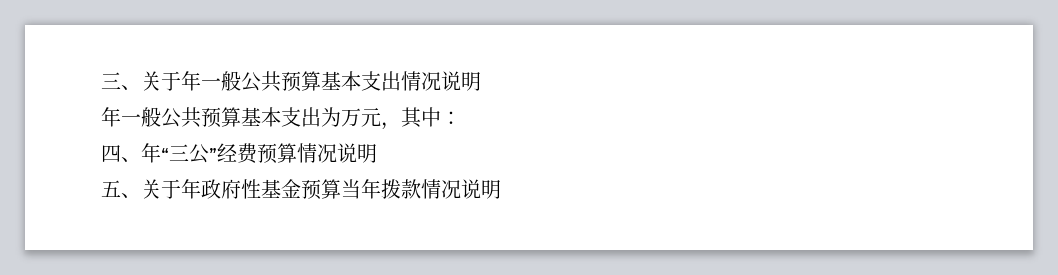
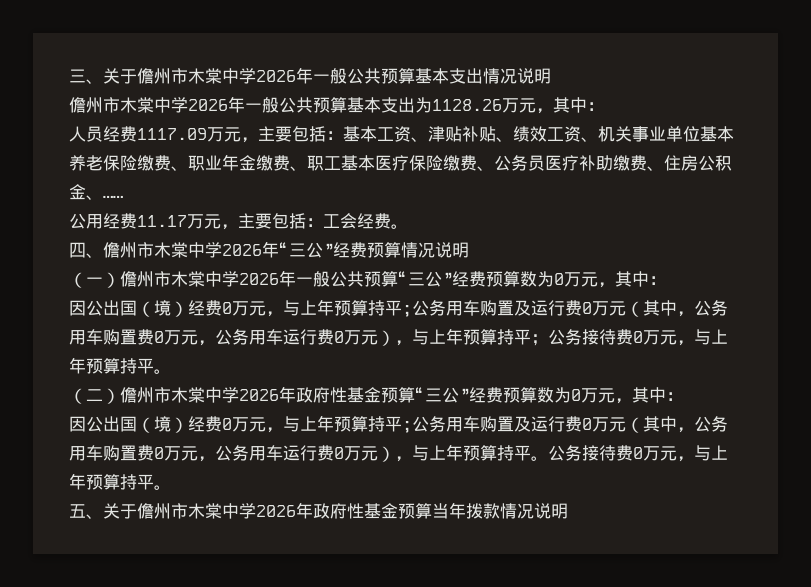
- 三、关于年一般公共预算基本支出情况说明
+ 三、关于儋州市木棠中学2026年一般公共预算基本支出情况说明
- 年一般公共预算基本支出为万元，其中：
- 四、年“三公”经费预算情况说明
+ 儋州市木棠中学2026年一般公共预算基本支出为1128.26万元，其中：
+ 人员经费1117.09万元，主要包括：基本工资、津贴补贴、绩效工资、机关事业单位基本养老保险缴费、职业年金缴费、职工基本医疗保险缴费、公务员医疗补助缴费、住房公积金、……
+ 公用经费11.17万元，主要包括：工会经费。
+ 四、儋州市木棠中学2026年“三公”经费预算情况说明
- 五、关于年政府性基金预算当年拨款情况说明
+ （一）儋州市木棠中学2026年一般公共预算“三公”经费预算数为0万元，其中：
+ 因公出国（境）经费0万元，与上年预算持平;公务用车购置及运行费0万元（其中，公务用车购置费0万元，公务用车运行费0万元），与上年预算持平；公务接待费0万元，与上年预算持平。
+ （二）儋州市木棠中学2026年政府性基金预算“三公”经费预算数为0万元，其中：
+ 因公出国（境）经费0万元，与上年预算持平;公务用车购置及运行费0万元（其中，公务用车购置费0万元，公务用车运行费0万元），与上年预算持平。公务接待费0万元，与上年预算持平。
+ 五、关于儋州市木棠中学2026年政府性基金预算当年拨款情况说明

